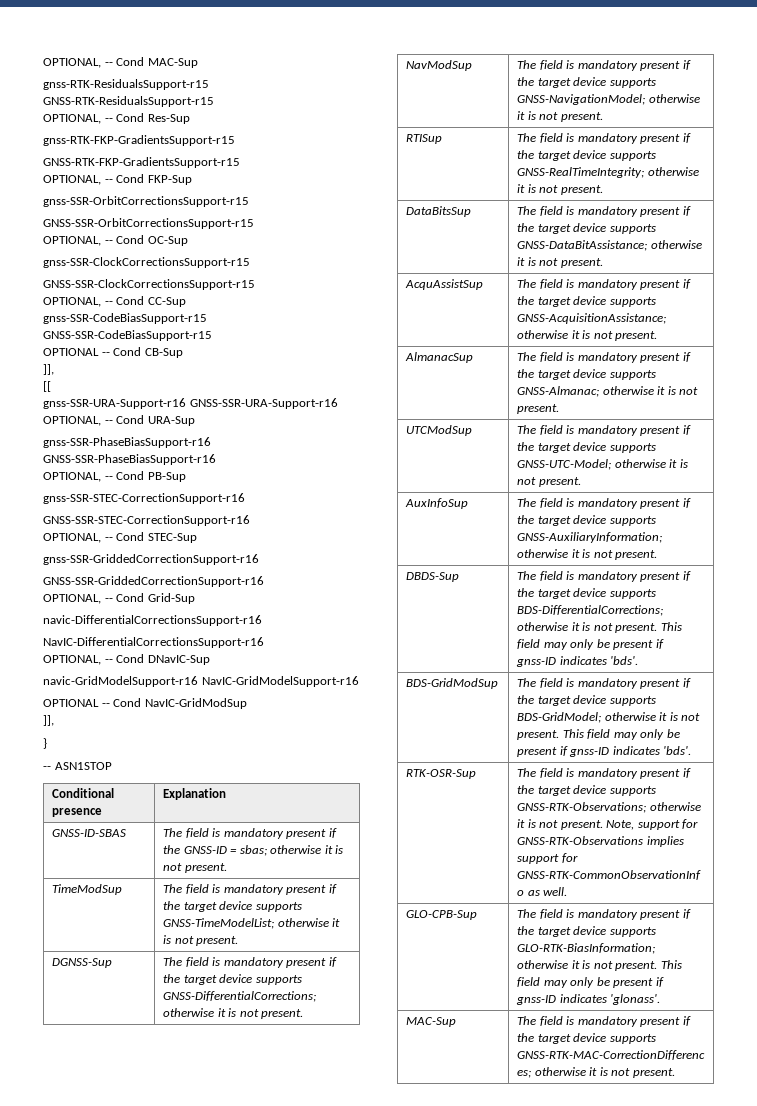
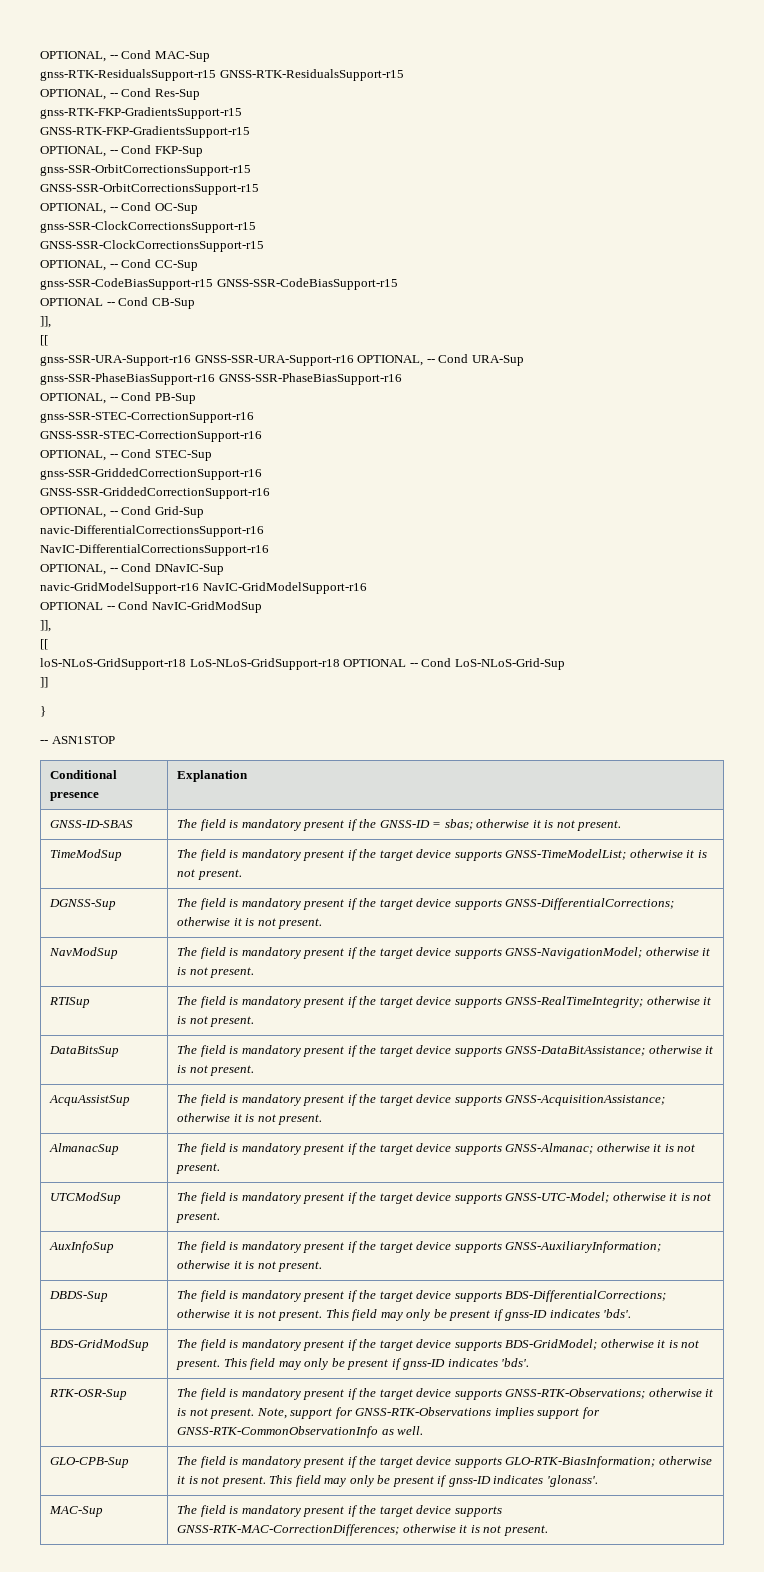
  OPTIONAL -- Cond NavIC-GridModSup
  ]],
+ [[
+ loS-NLoS-GridSupport-r18 LoS-NLoS-GridSupport-r18 OPTIONAL -- Cond LoS-NLoS-Grid-Sup
+ ]]

